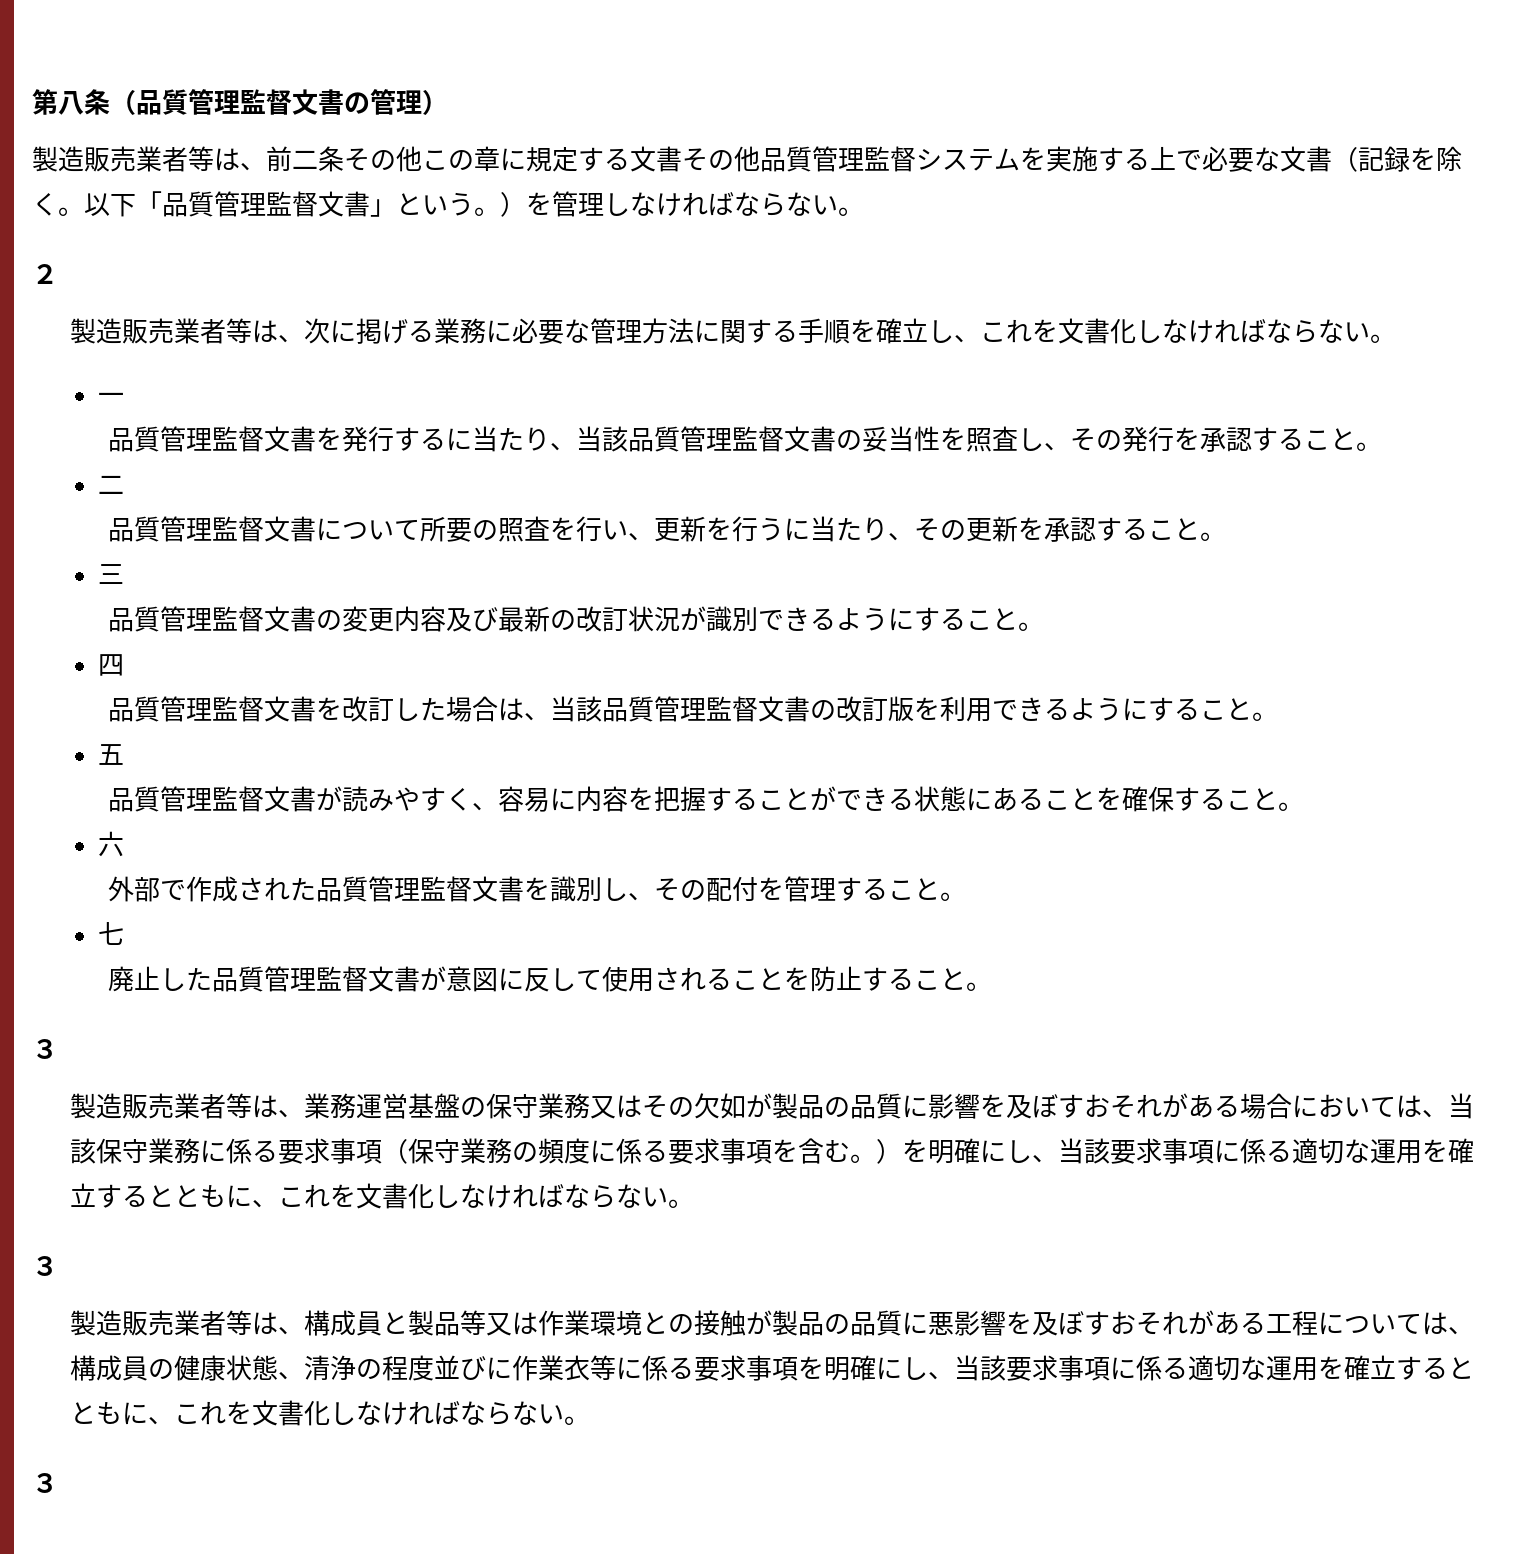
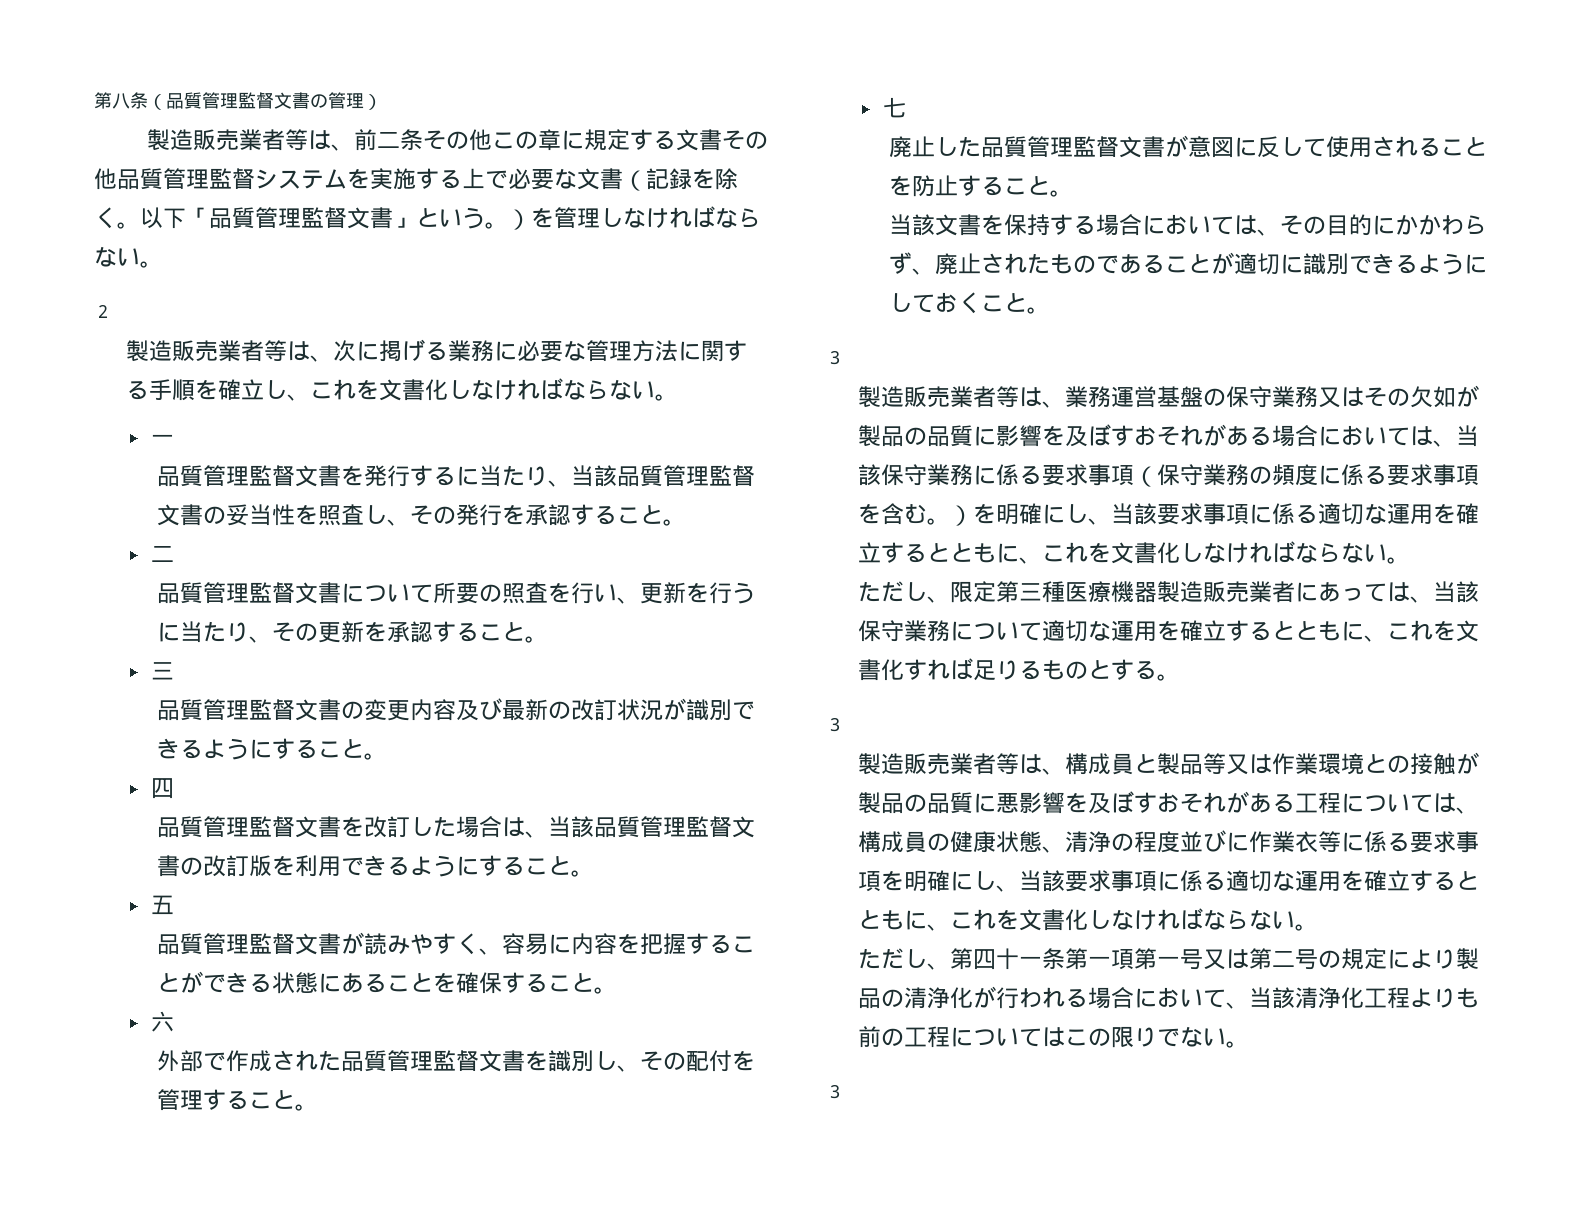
+ 当該文書を保持する場合においては、その目的にかかわらず、廃止されたものであることが適切に識別できるようにしておくこと。
+ ただし、限定第三種医療機器製造販売業者にあっては、当該保守業務について適切な運用を確立するとともに、これを文書化すれば足りるものとする。
+ ただし、第四十一条第一項第一号又は第二号の規定により製品の清浄化が行われる場合において、当該清浄化工程よりも前の工程についてはこの限りでない。

